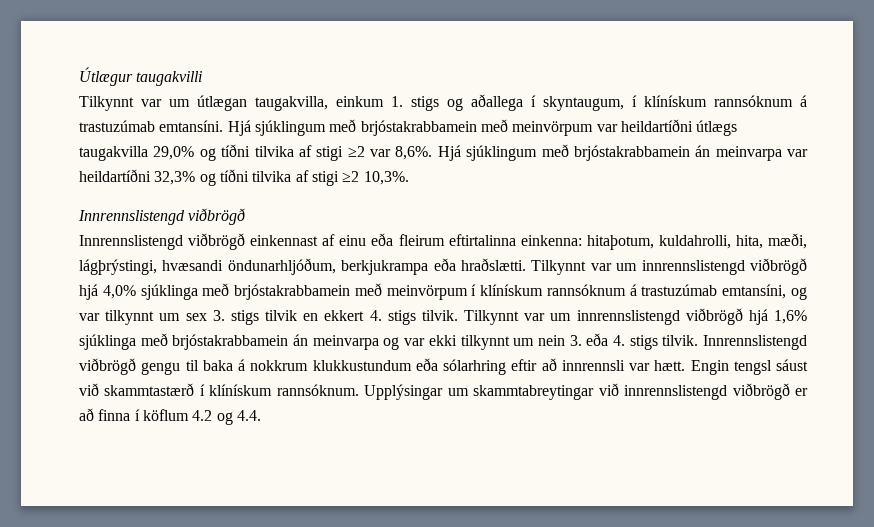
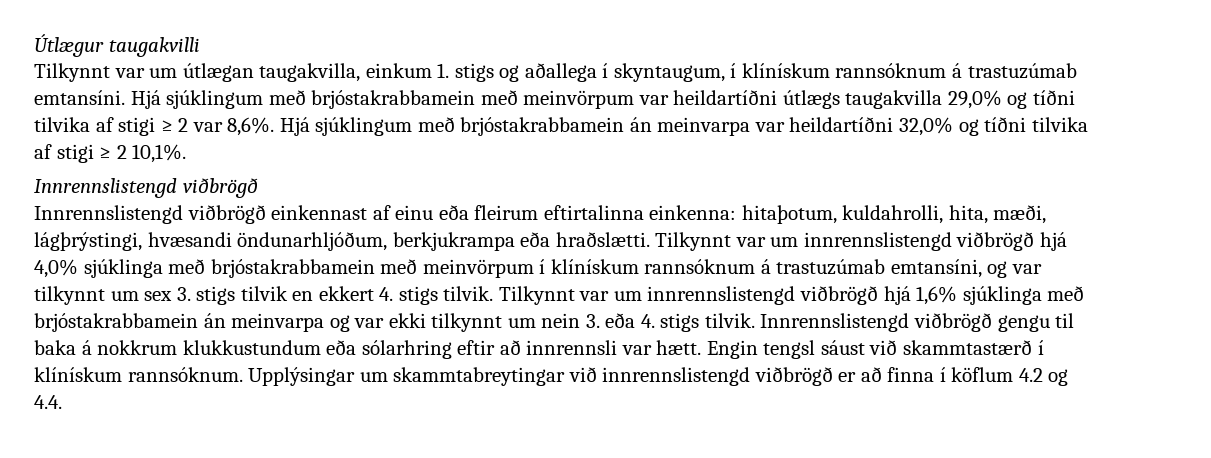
- Hjá sjúklingum með brjóstakrabbamein með meinvörpum var heildartíðni útlægs taugakvilla 29,0% og tíðni tilvika af stigi ≥2 var 8,6%.
+ Hjá sjúklingum með brjóstakrabbamein með meinvörpum var heildartíðni útlægs taugakvilla 29,0% og tíðni tilvika af stigi ≥ 2 var 8,6%.
- Hjá sjúklingum með brjóstakrabbamein án meinvarpa var heildartíðni 32,3% og tíðni tilvika af stigi ≥2 10,3%.
+ Hjá sjúklingum með brjóstakrabbamein án meinvarpa var heildartíðni 32,0% og tíðni tilvika af stigi ≥ 2 10,1%.

